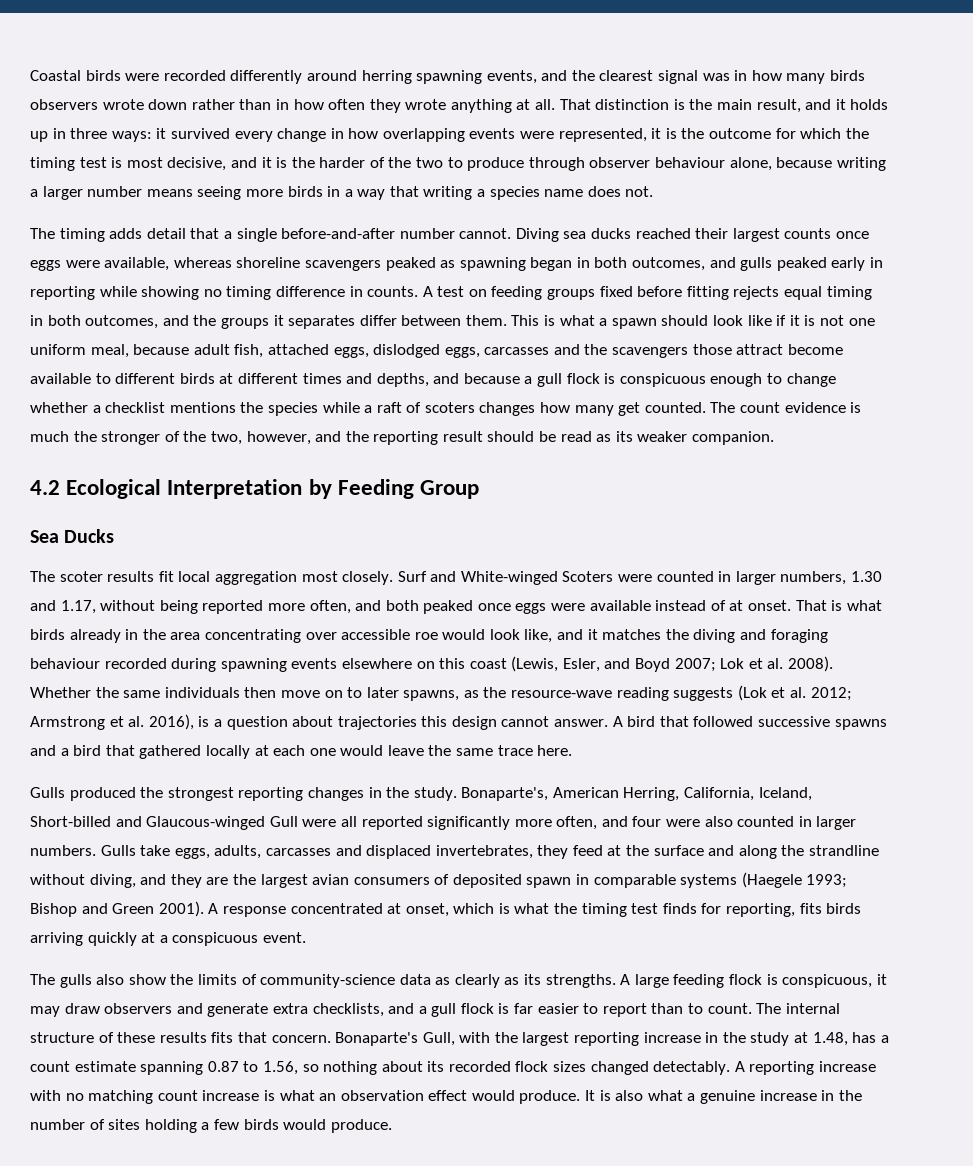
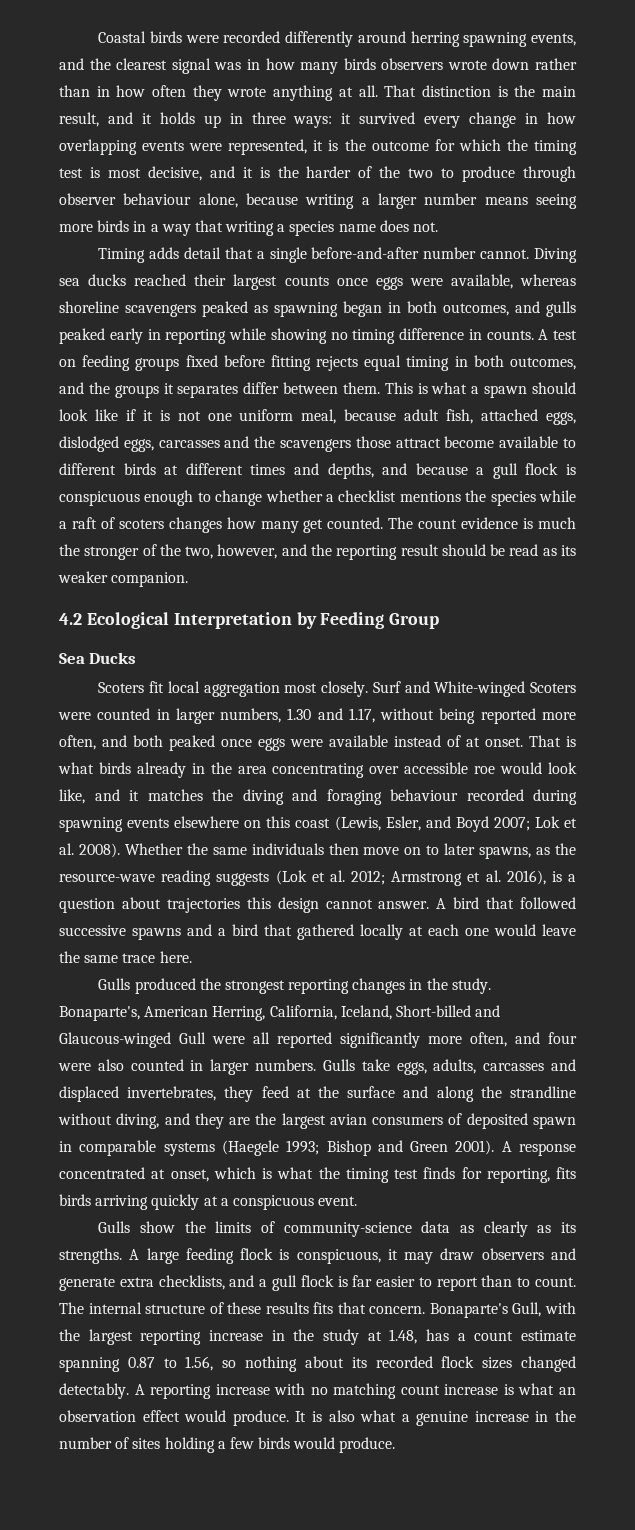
- The timing adds detail that a single before-and-after number cannot.
+ Timing adds detail that a single before-and-after number cannot.
- The scoter results fit local aggregation most closely.
+ Scoters fit local aggregation most closely.
- The gulls also show the limits of community-science data as clearly as its strengths.
+ Gulls show the limits of community-science data as clearly as its strengths.

